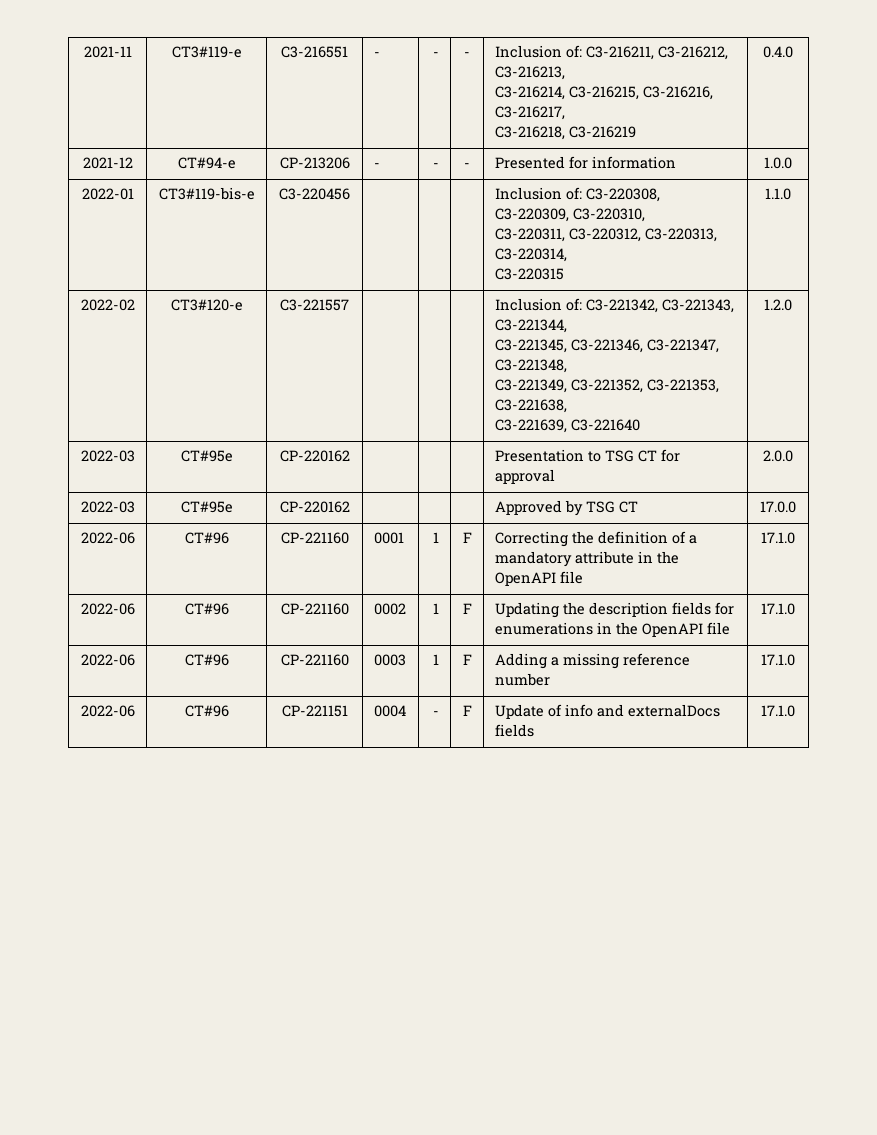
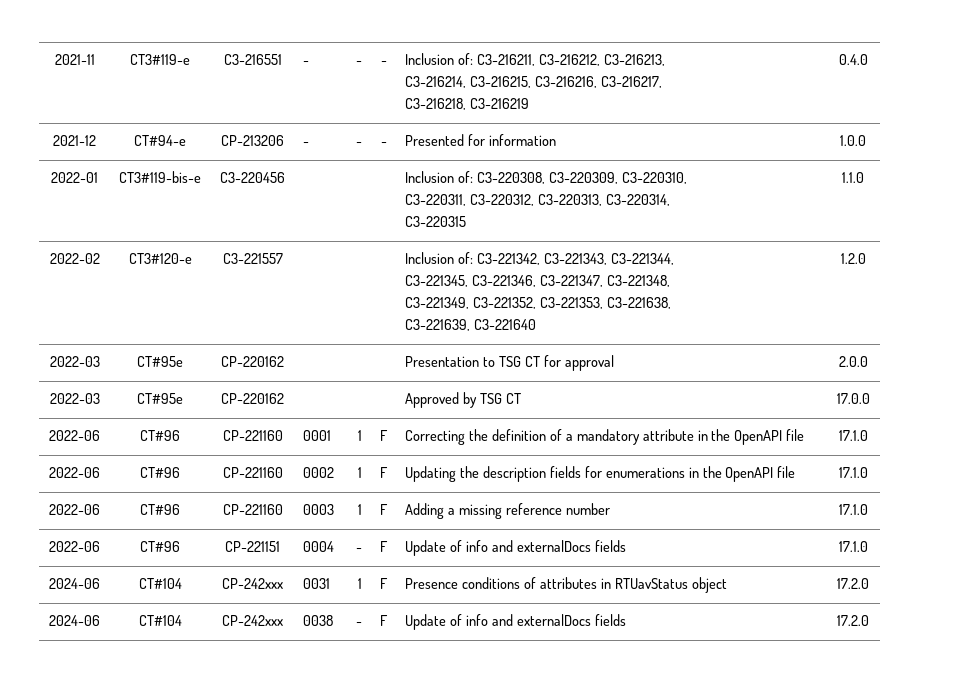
+ 2024-06 | CT#104 | CP-242xxx | 0031 | 1 | F | Presence conditions of attributes in RTUavStatus object | 17.2.0
+ 2024-06 | CT#104 | CP-242xxx | 0038 | - | F | Update of info and externalDocs fields | 17.2.0

